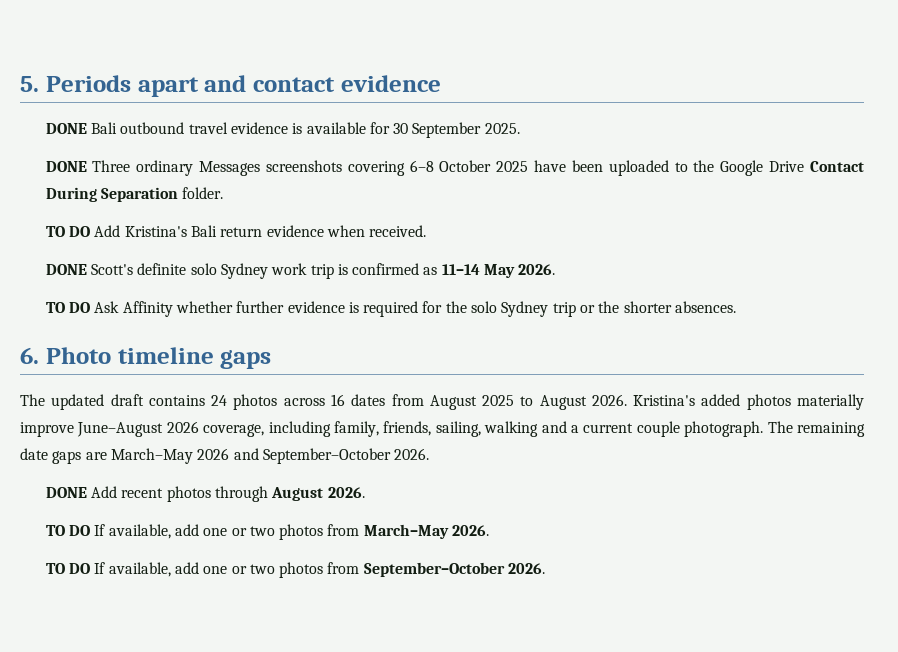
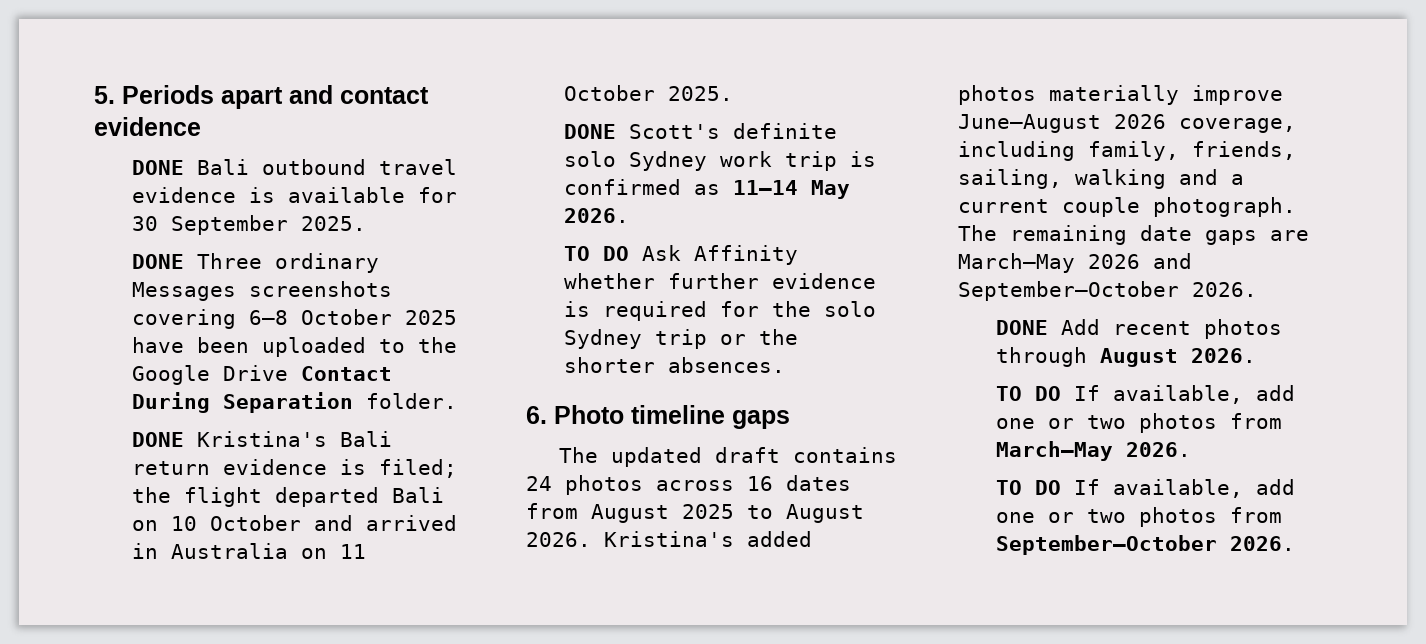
- TO DO Add Kristina's Bali return evidence when received.
+ DONE Kristina's Bali return evidence is filed; the flight departed Bali on 10 October and arrived in Australia on 11 October 2025.

